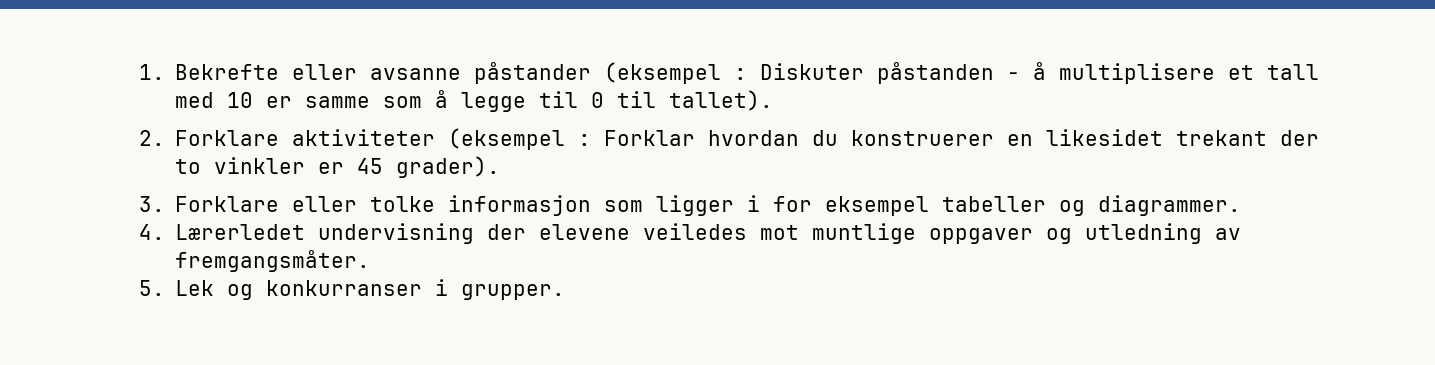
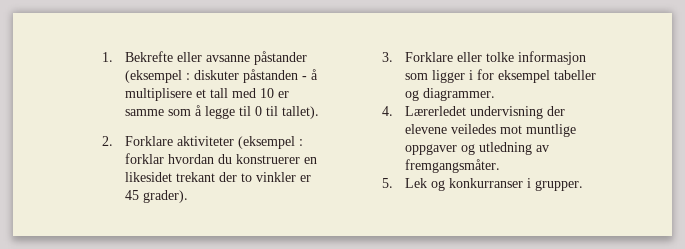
- 1. Bekrefte eller avsanne påstander (eksempel : Diskuter påstanden - å multiplisere et tall med 10 er samme som å legge til 0 til tallet).
+ 1. Bekrefte eller avsanne påstander (eksempel : diskuter påstanden - å multiplisere et tall med 10 er samme som å legge til 0 til tallet).
- 2. Forklare aktiviteter (eksempel : Forklar hvordan du konstruerer en likesidet trekant der to vinkler er 45 grader).
+ 2. Forklare aktiviteter (eksempel : forklar hvordan du konstruerer en likesidet trekant der to vinkler er 45 grader).

